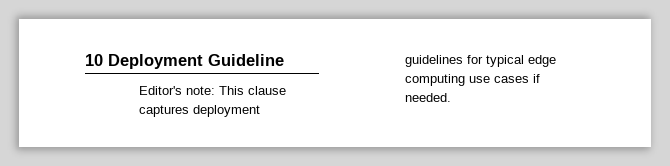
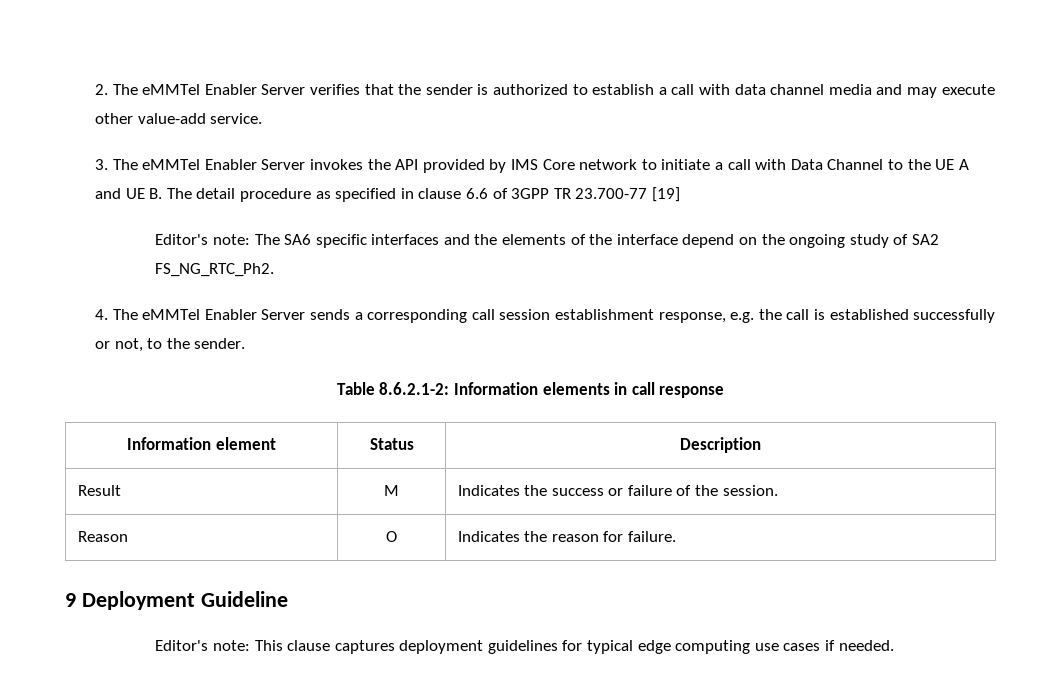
- 10 Deployment Guideline
+ 2. The eMMTel Enabler Server verifies that the sender is authorized to establish a call with data channel media and may execute other value-add service.
+ 3. The eMMTel Enabler Server invokes the API provided by IMS Core network to initiate a call with Data Channel to the UE A and UE B. The detail procedure as specified in clause 6.6 of 3GPP TR 23.700-77 [19]
+ Editor's note: The SA6 specific interfaces and the elements of the interface depend on the ongoing study of SA2 FS_NG_RTC_Ph2.
+ 4. The eMMTel Enabler Server sends a corresponding call session establishment response, e.g. the call is established successfully or not, to the sender.
+ Table 8.6.2.1-2: Information elements in call response
+ Information element | Status | Description
+ Result | M | Indicates the success or failure of the session.
+ Reason | O | Indicates the reason for failure.
+ 9 Deployment Guideline

